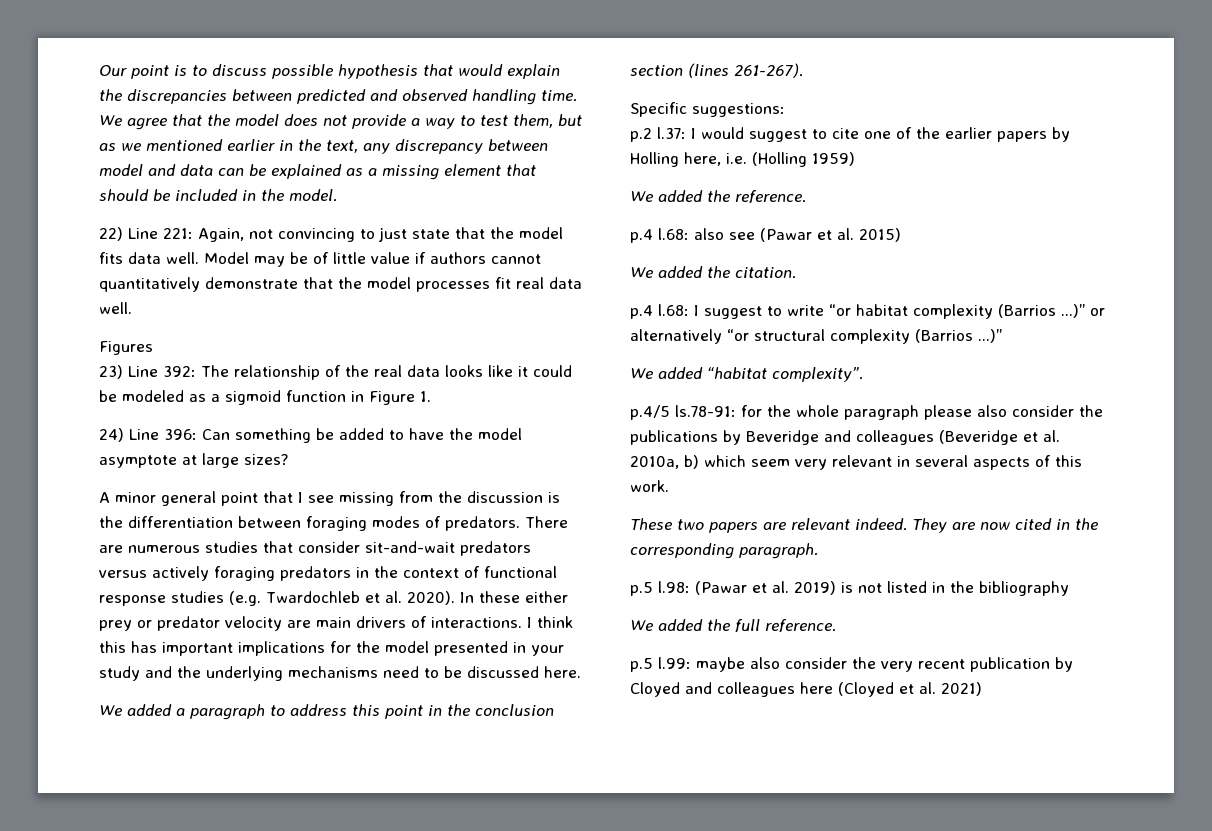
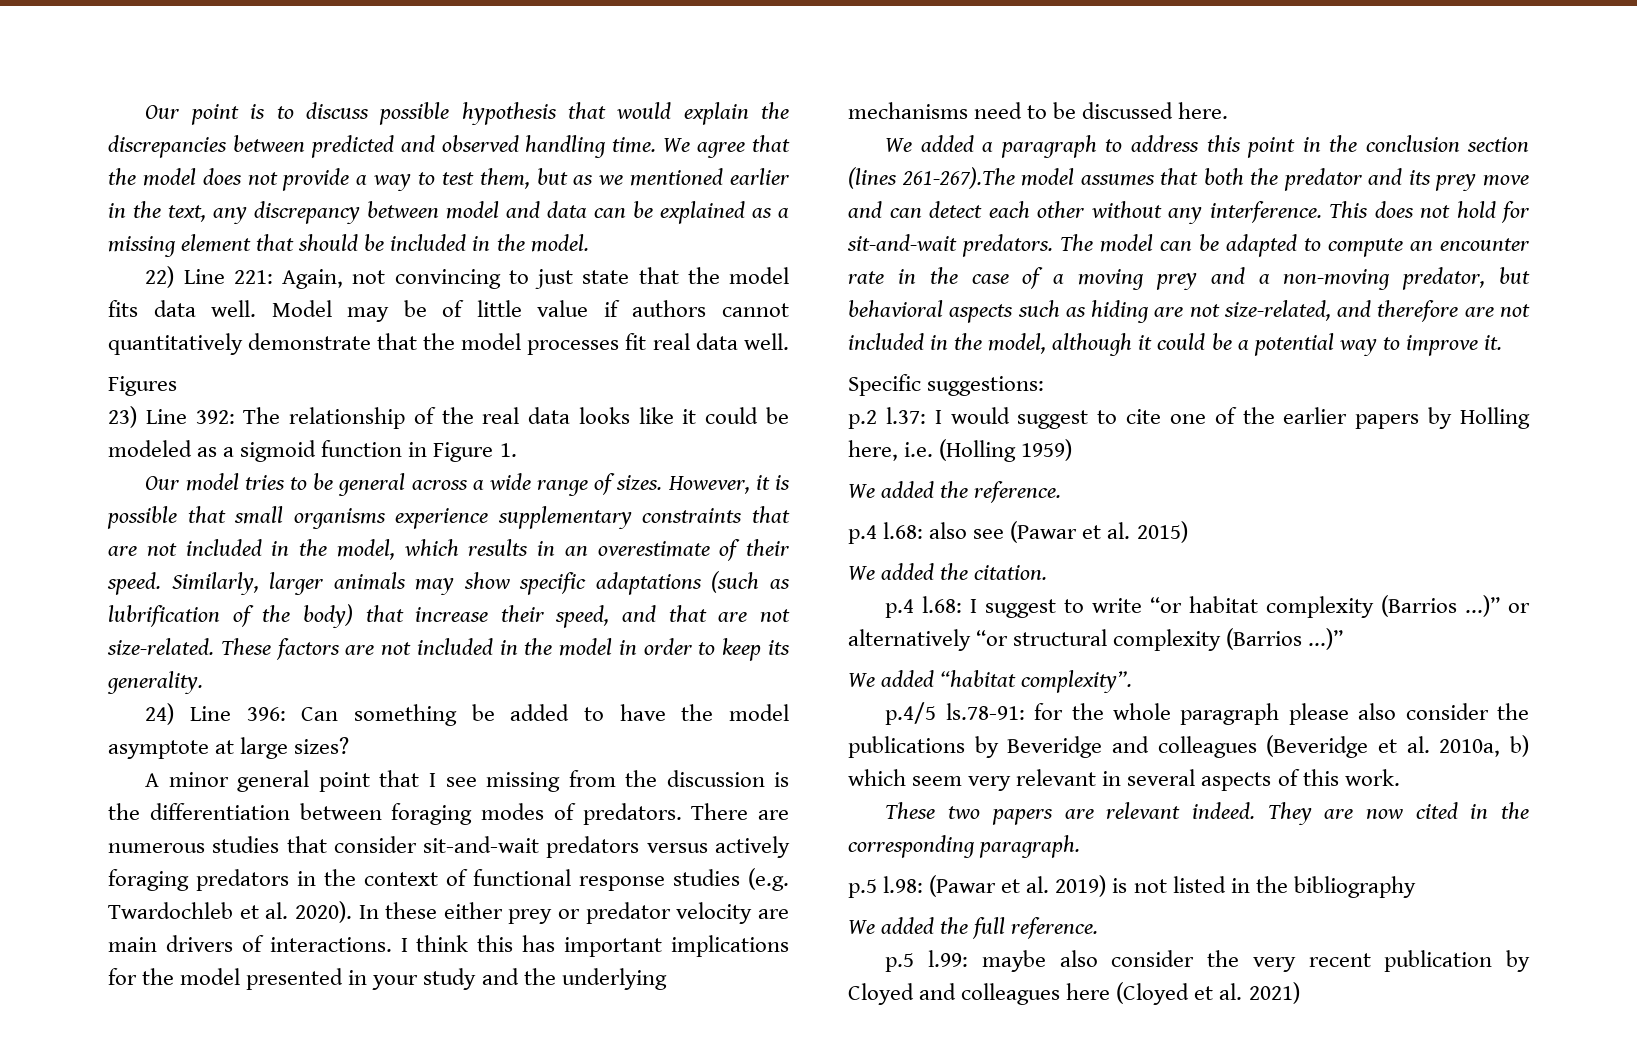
+ Our model tries to be general across a wide range of sizes. However, it is possible that small organisms experience supplementary constraints that are not included in the model, which results in an overestimate of their speed. Similarly, larger animals may show specific adaptations (such as lubrification of the body) that increase their speed, and that are not size-related. These factors are not included in the model in order to keep its generality.
- We added a paragraph to address this point in the conclusion section (lines 261-267).
+ We added a paragraph to address this point in the conclusion section (lines 261-267).The model assumes that both the predator and its prey move and can detect each other without any interference. This does not hold for sit-and-wait predators. The model can be adapted to compute an encounter rate in the case of a moving prey and a non-moving predator, but behavioral aspects such as hiding are not size-related, and therefore are not included in the model, although it could be a potential way to improve it.

